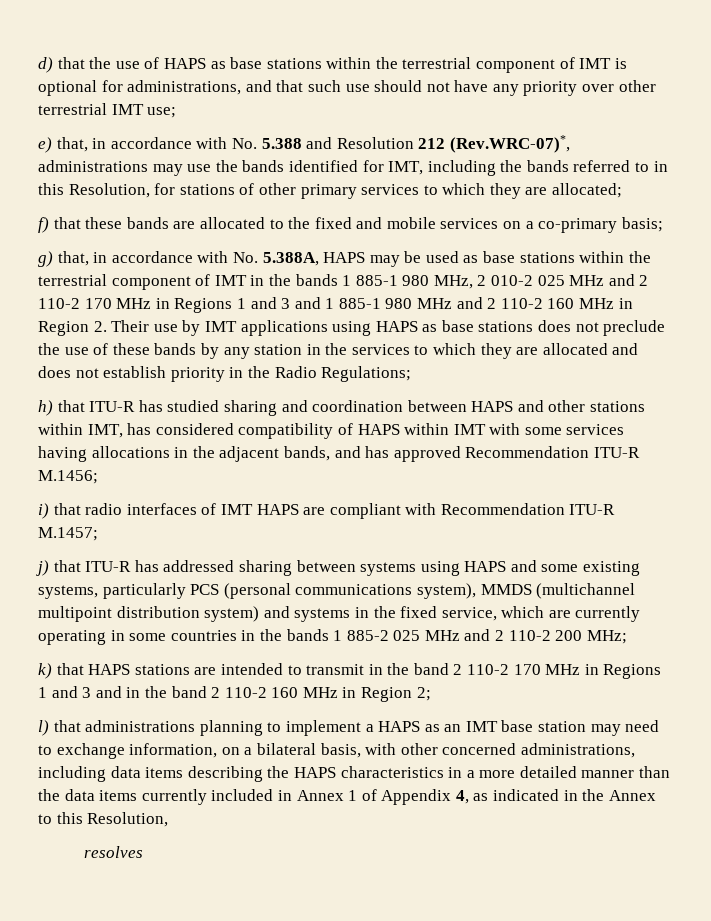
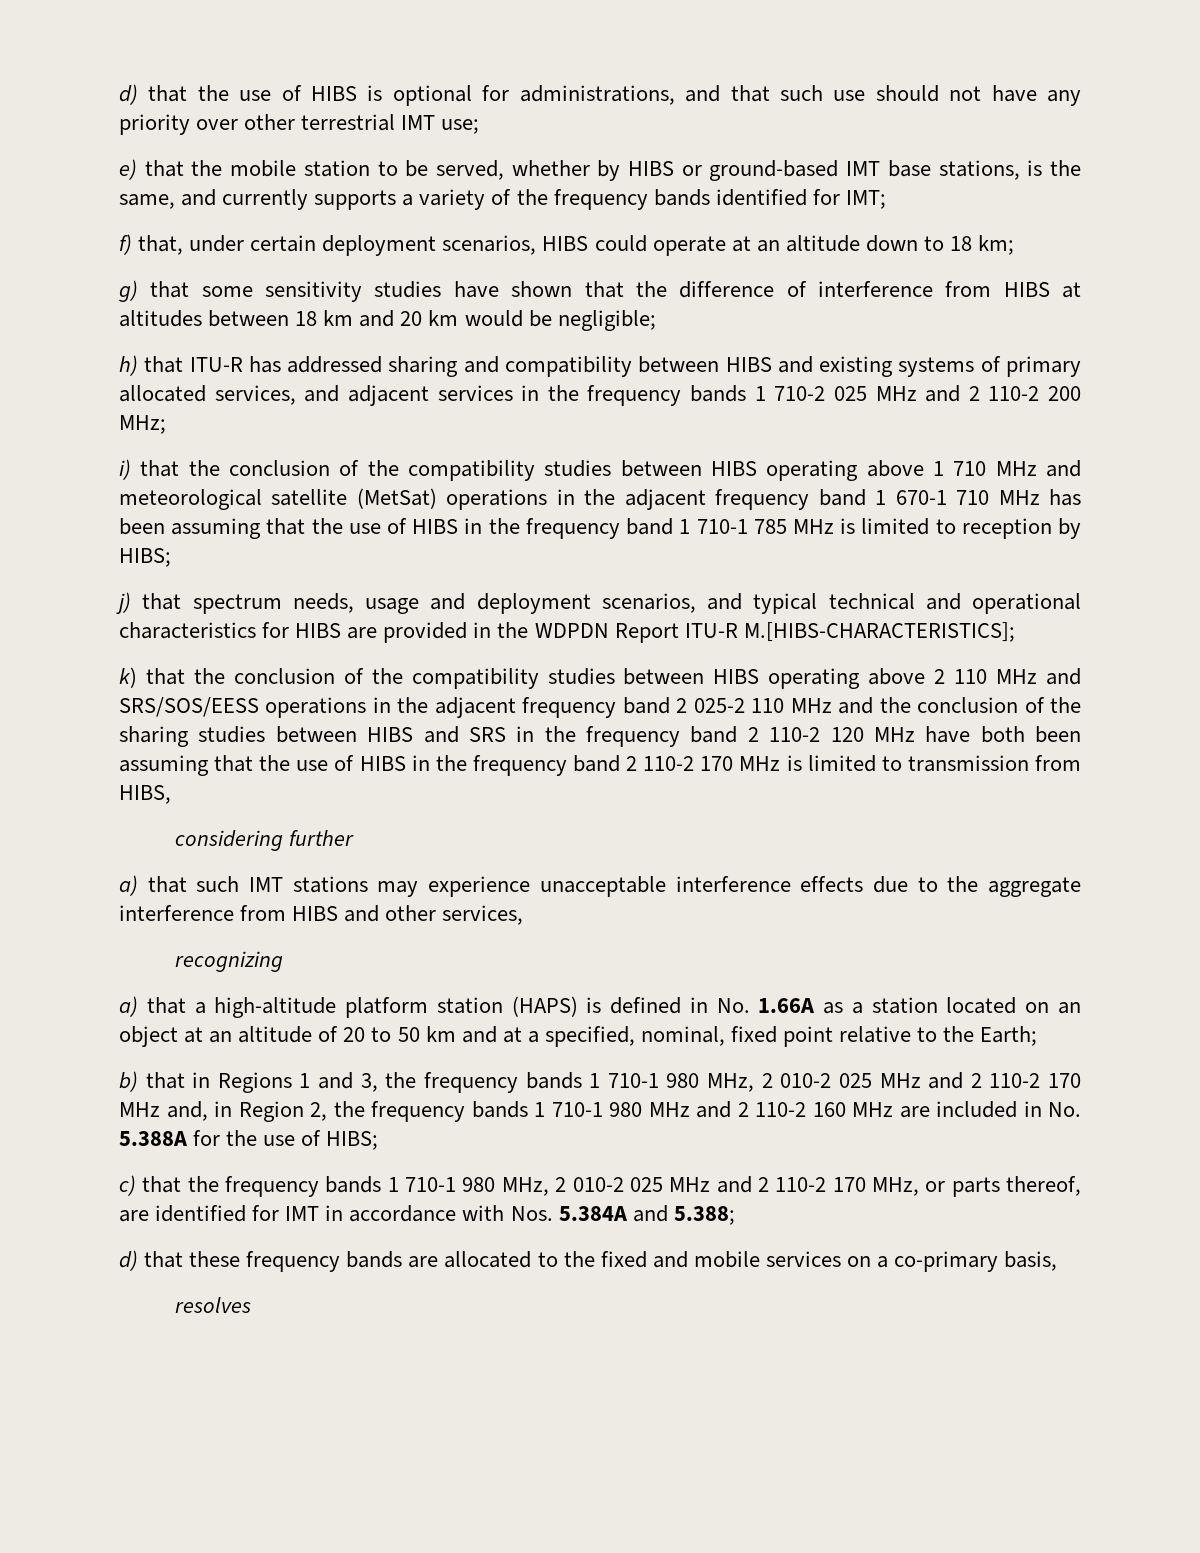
- d) that the use of HAPS as base stations within the terrestrial component of IMT is optional for administrations, and that such use should not have any priority over other terrestrial IMT use;
+ d) that the use of HIBS is optional for administrations, and that such use should not have any priority over other terrestrial IMT use;
- e) that, in accordance with No. 5.388 and Resolution 212 (Rev.WRC-07)*, administrations may use the bands identified for IMT, including the bands referred to in this Resolution, for stations of other primary services to which they are allocated;
- f) that these bands are allocated to the fixed and mobile services on a co-primary basis;
- g) that, in accordance with No. 5.388A, HAPS may be used as base stations within the terrestrial component of IMT in the bands 1 885-1 980 MHz, 2 010-2 025 MHz and 2 110-2 170 MHz in Regions 1 and 3 and 1 885-1 980 MHz and 2 110-2 160 MHz in Region 2. Their use by IMT applications using HAPS as base stations does not preclude the use of these bands by any station in the services to which they are allocated and does not establish priority in the Radio Regulations;
- h) that ITU-R has studied sharing and coordination between HAPS and other stations within IMT, has considered compatibility of HAPS within IMT with some services having allocations in the adjacent bands, and has approved Recommendation ITU-R M.1456;
- i) that radio interfaces of IMT HAPS are compliant with Recommendation ITU-R M.1457;
- j) that ITU-R has addressed sharing between systems using HAPS and some existing systems, particularly PCS (personal communications system), MMDS (multichannel multipoint distribution system) and systems in the fixed service, which are currently operating in some countries in the bands 1 885-2 025 MHz and 2 110-2 200 MHz;
- k) that HAPS stations are intended to transmit in the band 2 110-2 170 MHz in Regions 1 and 3 and in the band 2 110-2 160 MHz in Region 2;
- l) that administrations planning to implement a HAPS as an IMT base station may need to exchange information, on a bilateral basis, with other concerned administrations, including data items describing the HAPS characteristics in a more detailed manner than the data items currently included in Annex 1 of Appendix 4, as indicated in the Annex to this Resolution,
+ e) that the mobile station to be served, whether by HIBS or ground-based IMT base stations, is the same, and currently supports a variety of the frequency bands identified for IMT;
+ f) that, under certain deployment scenarios, HIBS could operate at an altitude down to 18 km;
+ g) that some sensitivity studies have shown that the difference of interference from HIBS at altitudes between 18 km and 20 km would be negligible;
+ h) that ITU-R has addressed sharing and compatibility between HIBS and existing systems of primary allocated services, and adjacent services in the frequency bands 1 710-2 025 MHz and 2 110-2 200 MHz;
+ i) that the conclusion of the compatibility studies between HIBS operating above 1 710 MHz and meteorological satellite (MetSat) operations in the adjacent frequency band 1 670-1 710 MHz has been assuming that the use of HIBS in the frequency band 1 710-1 785 MHz is limited to reception by HIBS;
+ j) that spectrum needs, usage and deployment scenarios, and typical technical and operational characteristics for HIBS are provided in the WDPDN Report ITU-R M.[HIBS-CHARACTERISTICS];
+ k) that the conclusion of the compatibility studies between HIBS operating above 2 110 MHz and SRS/SOS/EESS operations in the adjacent frequency band 2 025-2 110 MHz and the conclusion of the sharing studies between HIBS and SRS in the frequency band 2 110-2 120 MHz have both been assuming that the use of HIBS in the frequency band 2 110-2 170 MHz is limited to transmission from HIBS,
+ considering further
+ a) that such IMT stations may experience unacceptable interference effects due to the aggregate interference from HIBS and other services,
+ recognizing
+ a) that a high-altitude platform station (HAPS) is defined in No. 1.66A as a station located on an object at an altitude of 20 to 50 km and at a specified, nominal, fixed point relative to the Earth;
+ b) that in Regions 1 and 3, the frequency bands 1 710-1 980 MHz, 2 010-2 025 MHz and 2 110-2 170 MHz and, in Region 2, the frequency bands 1 710-1 980 MHz and 2 110-2 160 MHz are included in No. 5.388A for the use of HIBS;
+ c) that the frequency bands 1 710-1 980 MHz, 2 010-2 025 MHz and 2 110-2 170 MHz, or parts thereof, are identified for IMT in accordance with Nos. 5.384A and 5.388;
+ d) that these frequency bands are allocated to the fixed and mobile services on a co-primary basis,

